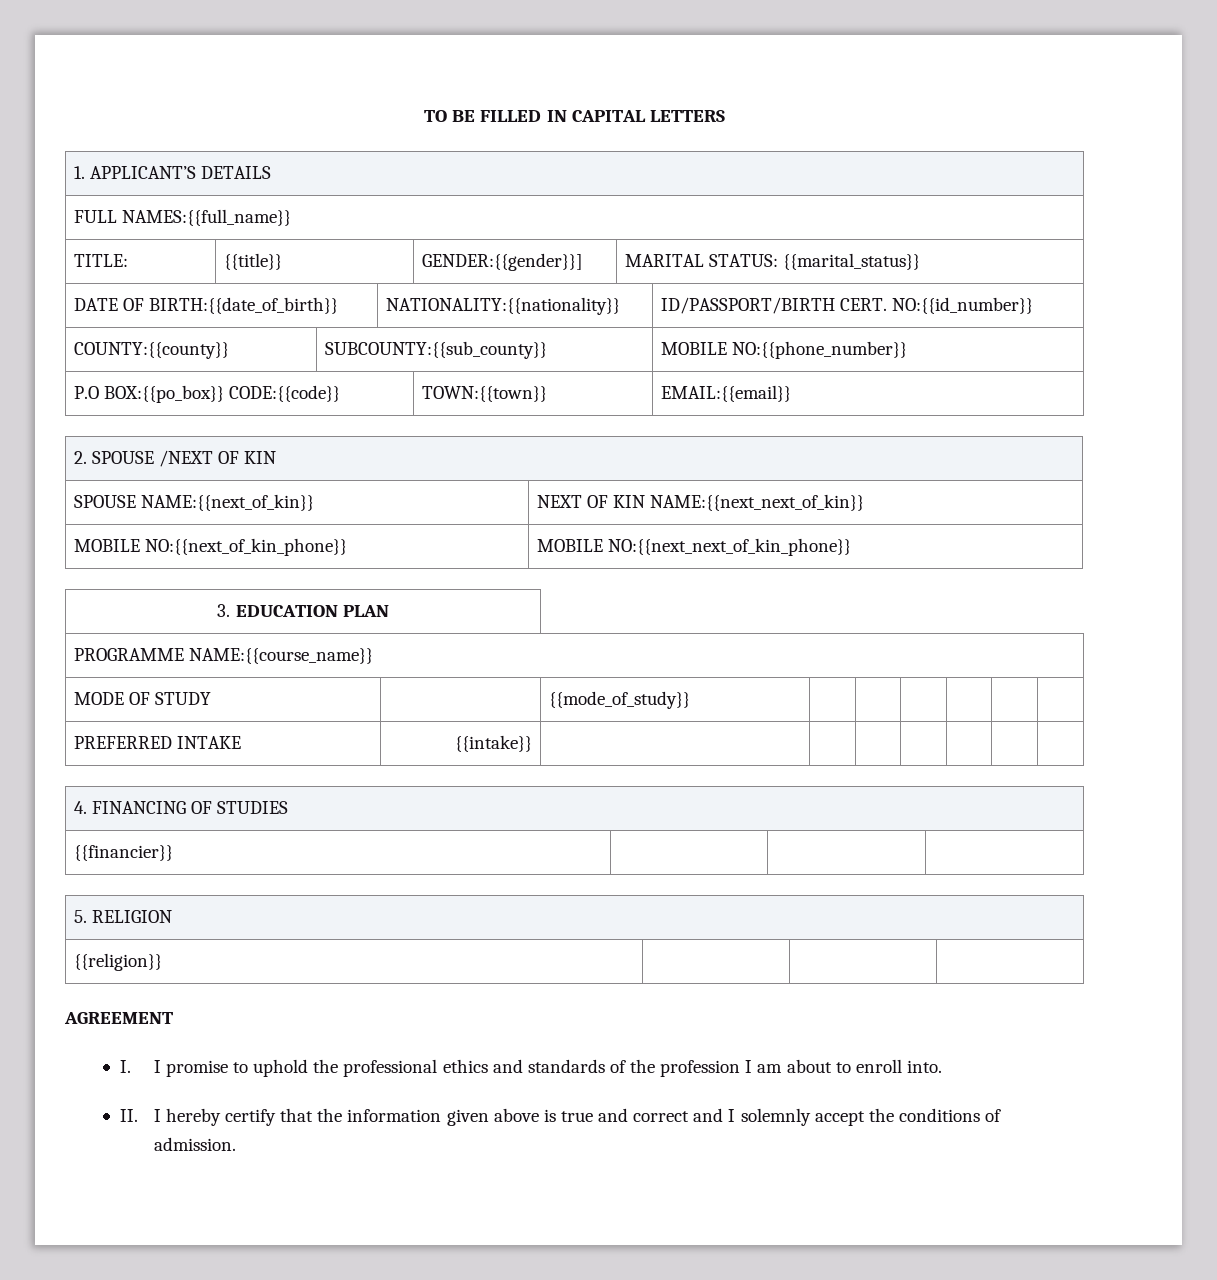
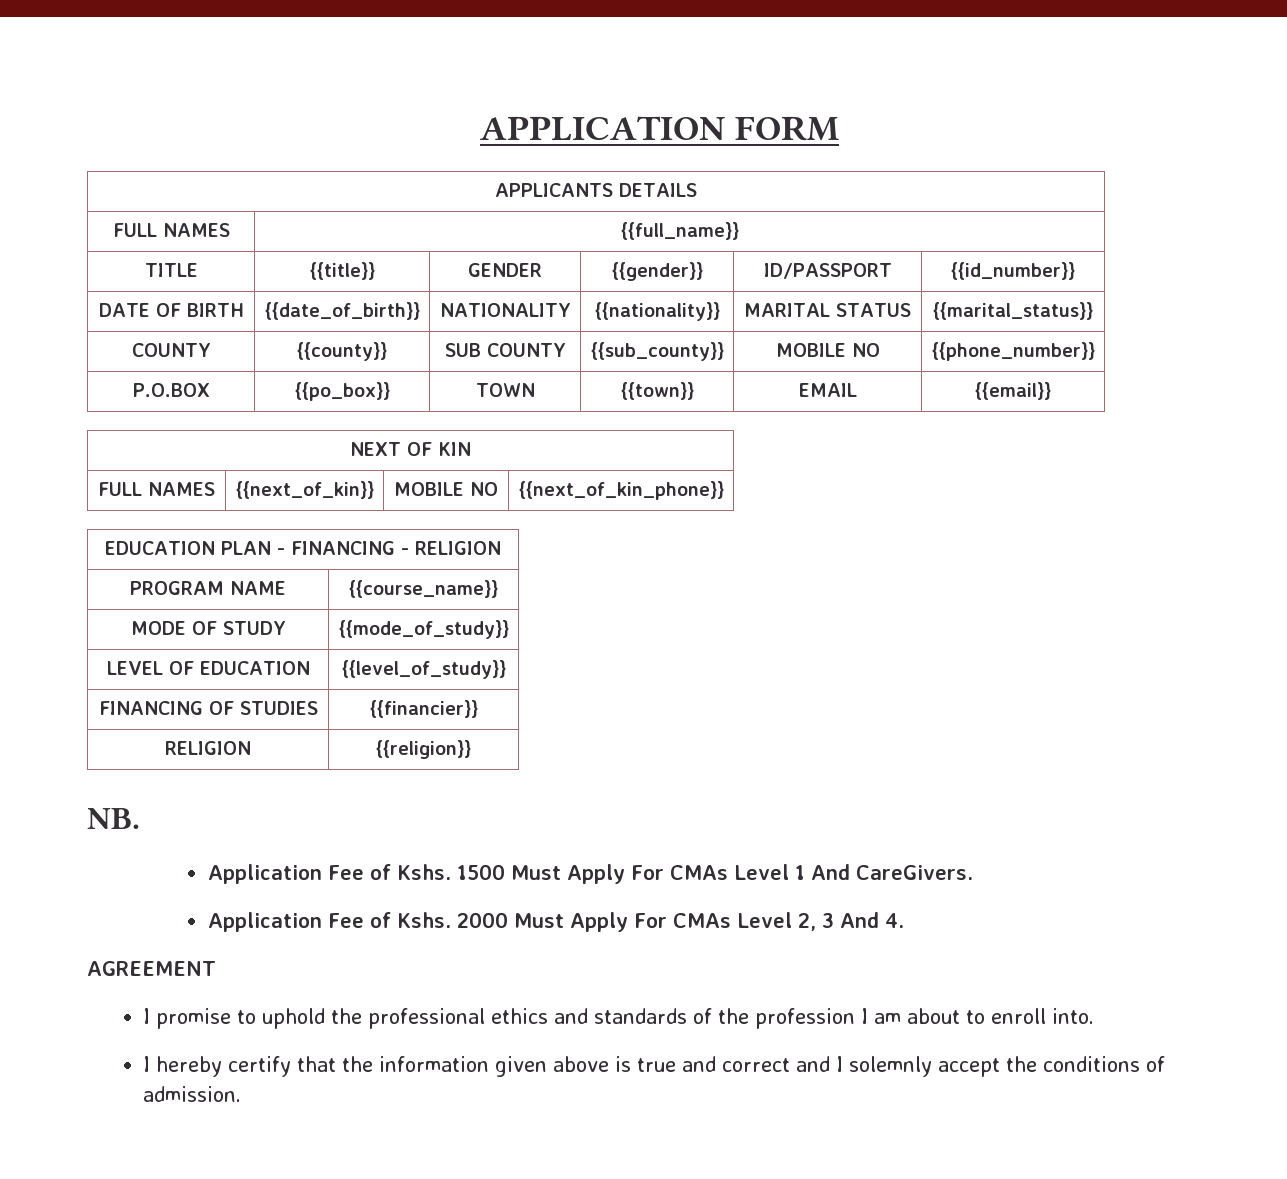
- TO BE FILLED IN CAPITAL LETTERS
- 1. APPLICANT’S DETAILS
- FULL NAMES:{{full_name}}
- TITLE: | {{title}} | GENDER:{{gender}}] | MARITAL STATUS: {{marital_status}}
- DATE OF BIRTH:{{date_of_birth}} | NATIONALITY:{{nationality}} | ID/PASSPORT/BIRTH CERT. NO:{{id_number}}
- COUNTY:{{county}} | SUBCOUNTY:{{sub_county}} | MOBILE NO:{{phone_number}}
- P.O BOX:{{po_box}} CODE:{{code}} | TOWN:{{town}} | EMAIL:{{email}}
- 2. SPOUSE /NEXT OF KIN
- SPOUSE NAME:{{next_of_kin}} | NEXT OF KIN NAME:{{next_next_of_kin}}
- MOBILE NO:{{next_of_kin_phone}} | MOBILE NO:{{next_next_of_kin_phone}}
- 3. EDUCATION PLAN
- PROGRAMME NAME:{{course_name}}
- MODE OF STUDY | | {{mode_of_study}} | | | | | |
- PREFERRED INTAKE | {{intake}} | | | | | | |
- 4. FINANCING OF STUDIES
- {{financier}} | | |
- 5. RELIGION
- {{religion}} | | |
+ APPLICATION FORM
+ APPLICANTS DETAILS
+ FULL NAMES | {{full_name}}
+ TITLE | {{title}} | GENDER | {{gender}} | ID/PASSPORT | {{id_number}}
+ DATE OF BIRTH | {{date_of_birth}} | NATIONALITY | {{nationality}} | MARITAL STATUS | {{marital_status}}
+ COUNTY | {{county}} | SUB COUNTY | {{sub_county}} | MOBILE NO | {{phone_number}}
+ P.O.BOX | {{po_box}} | TOWN | {{town}} | EMAIL | {{email}}
+ NEXT OF KIN
+ FULL NAMES | {{next_of_kin}} | MOBILE NO | {{next_of_kin_phone}}
+ EDUCATION PLAN - FINANCING - RELIGION
+ PROGRAM NAME | {{course_name}}
+ MODE OF STUDY | {{mode_of_study}}
+ LEVEL OF EDUCATION | {{level_of_study}}
+ FINANCING OF STUDIES | {{financier}}
+ RELIGION | {{religion}}
+ NB.
+ Application Fee of Kshs. 1500 Must Apply For CMAs Level 1 And CareGivers.
+ Application Fee of Kshs. 2000 Must Apply For CMAs Level 2, 3 And 4.
- I. I promise to uphold the professional ethics and standards of the profession I am about to enroll into.
+ I promise to uphold the professional ethics and standards of the profession I am about to enroll into.
- II. I hereby certify that the information given above is true and correct and I solemnly accept the conditions of admission.
+ I hereby certify that the information given above is true and correct and I solemnly accept the conditions of admission.

